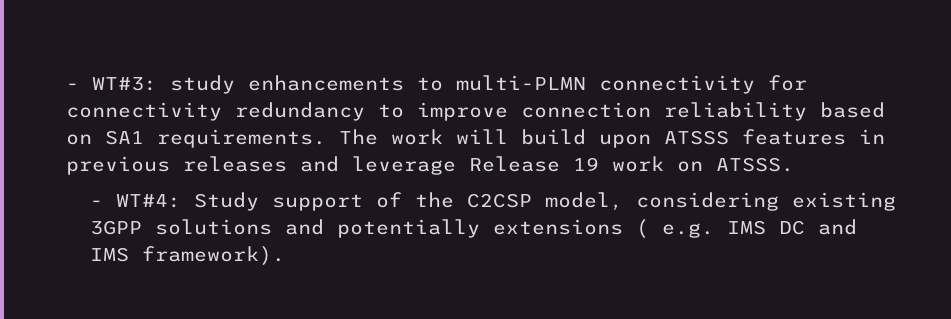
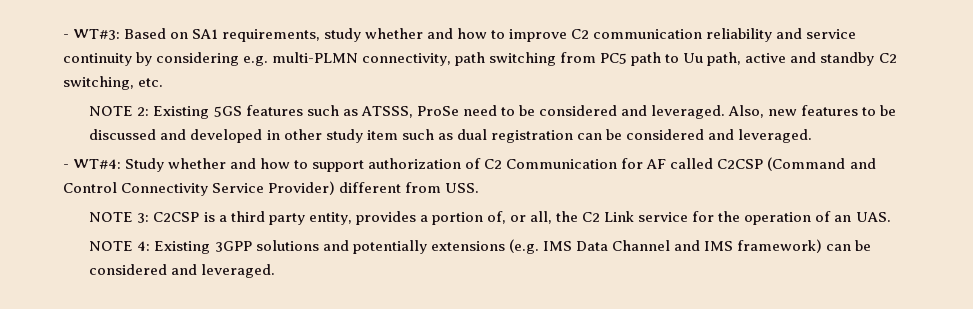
- - WT#3: study enhancements to multi-PLMN connectivity for connectivity redundancy to improve connection reliability based on SA1 requirements. The work will build upon ATSSS features in previous releases and leverage Release 19 work on ATSSS.
- - WT#4: Study support of the C2CSP model, considering existing 3GPP solutions and potentially extensions ( e.g. IMS DC and IMS framework).
+ - WT#3: Based on SA1 requirements, study whether and how to improve C2 communication reliability and service continuity by considering e.g. multi-PLMN connectivity, path switching from PC5 path to Uu path, active and standby C2 switching, etc.
+ NOTE 2: Existing 5GS features such as ATSSS, ProSe need to be considered and leveraged. Also, new features to be discussed and developed in other study item such as dual registration can be considered and leveraged.
+ - WT#4: Study whether and how to support authorization of C2 Communication for AF called C2CSP (Command and Control Connectivity Service Provider) different from USS.
+ NOTE 3: C2CSP is a third party entity, provides a portion of, or all, the C2 Link service for the operation of an UAS.
+ NOTE 4: Existing 3GPP solutions and potentially extensions (e.g. IMS Data Channel and IMS framework) can be considered and leveraged.

